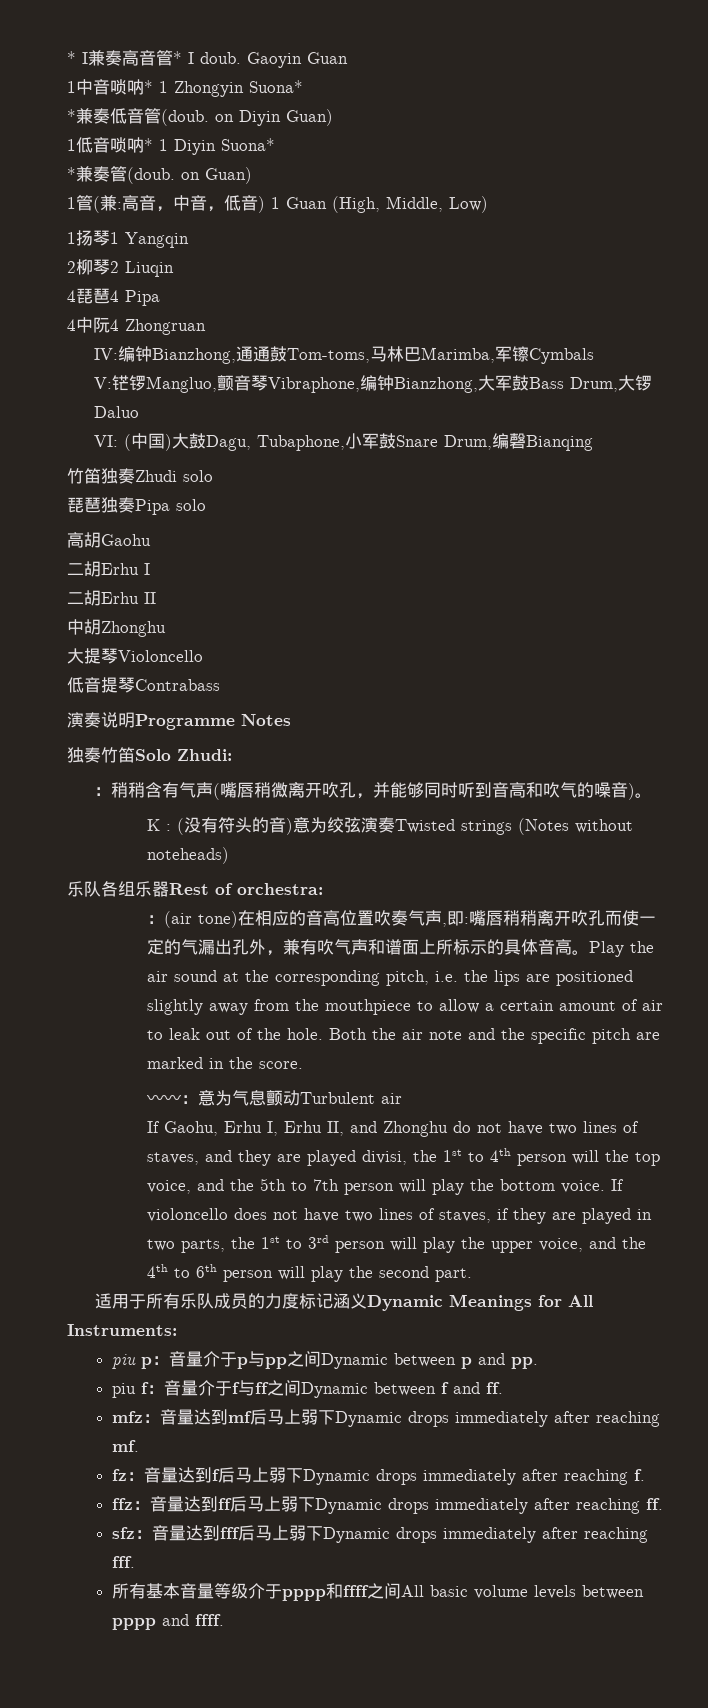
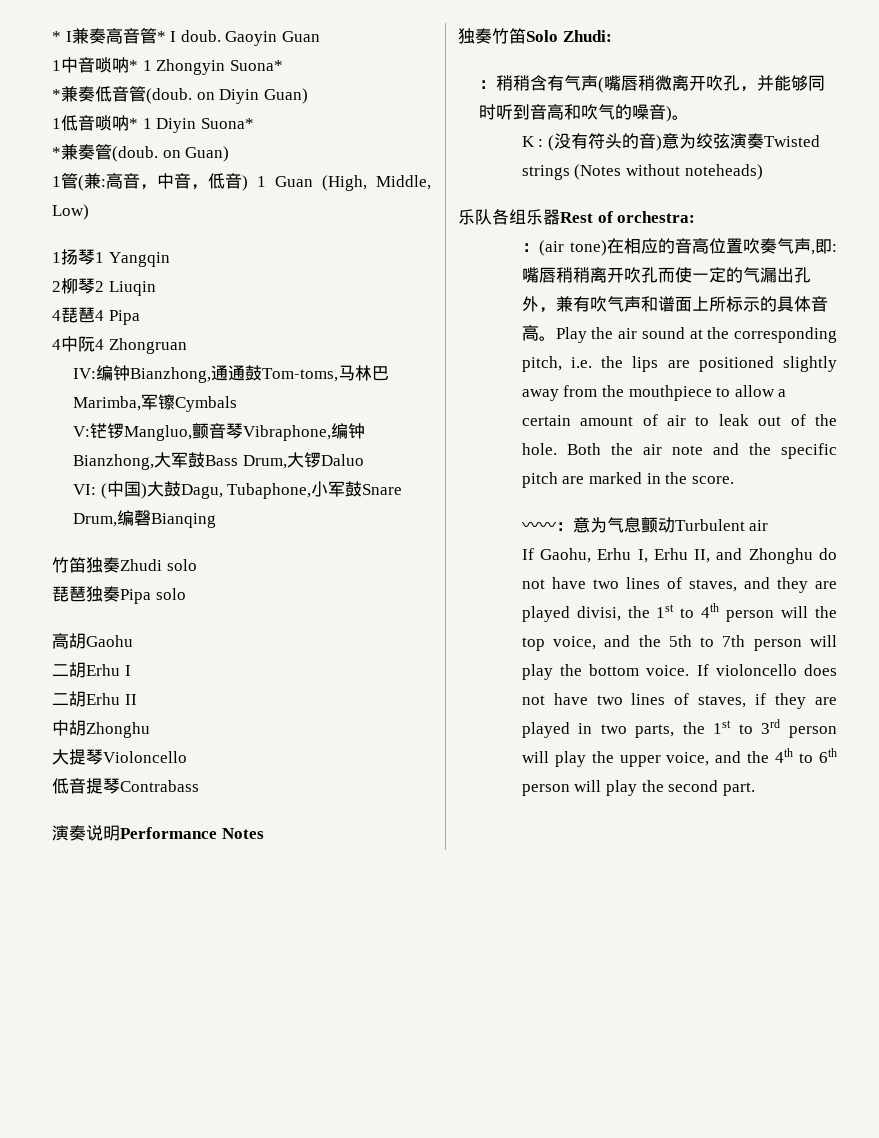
- 演奏说明Programme Notes
+ 演奏说明Performance Notes
- 适用于所有乐队成员的力度标记涵义Dynamic Meanings for All Instruments:
- piu p：音量介于p与pp之间Dynamic between p and pp.
- piu f：音量介于f与ff之间Dynamic between f and ff.
- mfz：音量达到mf后马上弱下Dynamic drops immediately after reaching mf.
- fz：音量达到f后马上弱下Dynamic drops immediately after reaching f.
- ffz：音量达到ff后马上弱下Dynamic drops immediately after reaching ff.
- sfz：音量达到fff后马上弱下Dynamic drops immediately after reaching fff.
- 所有基本音量等级介于pppp和ffff之间All basic volume levels between pppp and ffff.

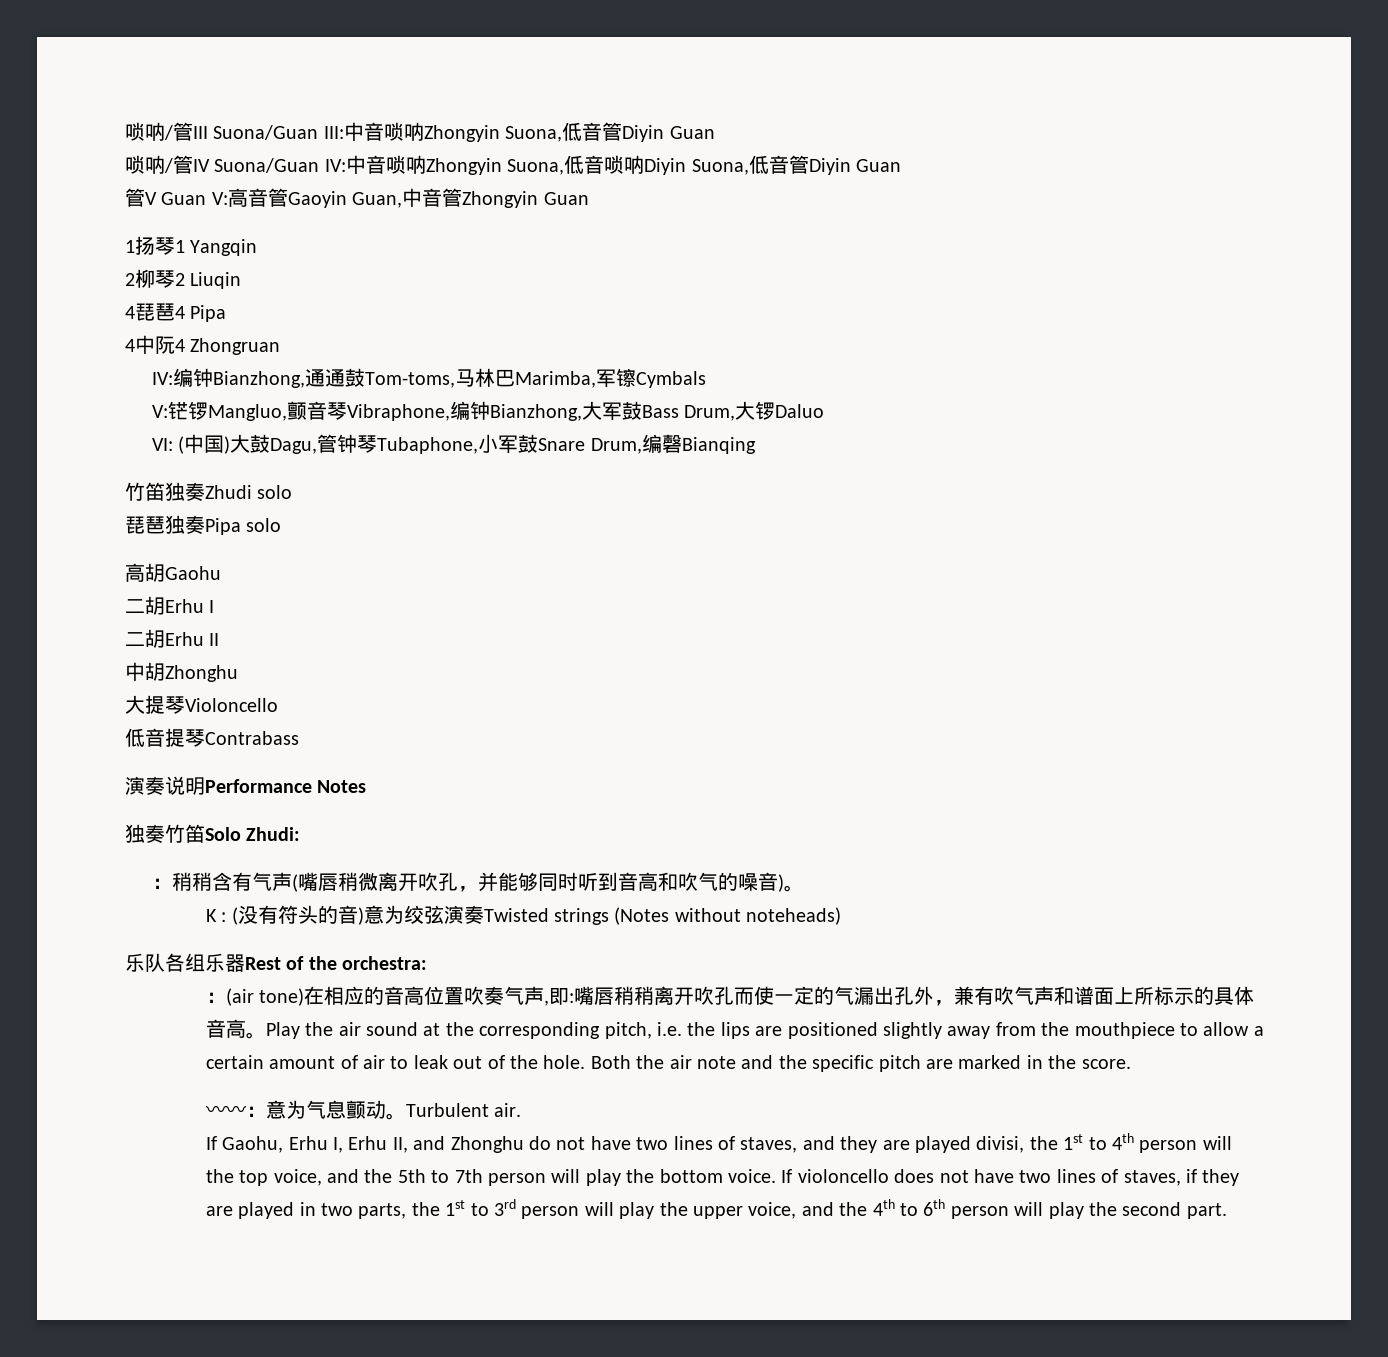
- * I兼奏高音管* I doub. Gaoyin Guan
- 1中音唢呐* 1 Zhongyin Suona*
- *兼奏低音管(doub. on Diyin Guan)
- 1低音唢呐* 1 Diyin Suona*
- *兼奏管(doub. on Guan)
- 1管(兼:高音，中音，低音) 1 Guan (High, Middle, Low)
+ 唢呐/管III Suona/Guan III:中音唢呐Zhongyin Suona,低音管Diyin Guan
+ 唢呐/管IV Suona/Guan IV:中音唢呐Zhongyin Suona,低音唢呐Diyin Suona,低音管Diyin Guan
+ 管V Guan V:高音管Gaoyin Guan,中音管Zhongyin Guan
- VI: (中国)大鼓Dagu, Tubaphone,小军鼓Snare Drum,编磬Bianqing
+ VI: (中国)大鼓Dagu,管钟琴Tubaphone,小军鼓Snare Drum,编磬Bianqing
- 乐队各组乐器Rest of orchestra:
+ 乐队各组乐器Rest of the orchestra:
- 〰〰：意为气息颤动Turbulent air
+ 〰〰：意为气息颤动。Turbulent air.

